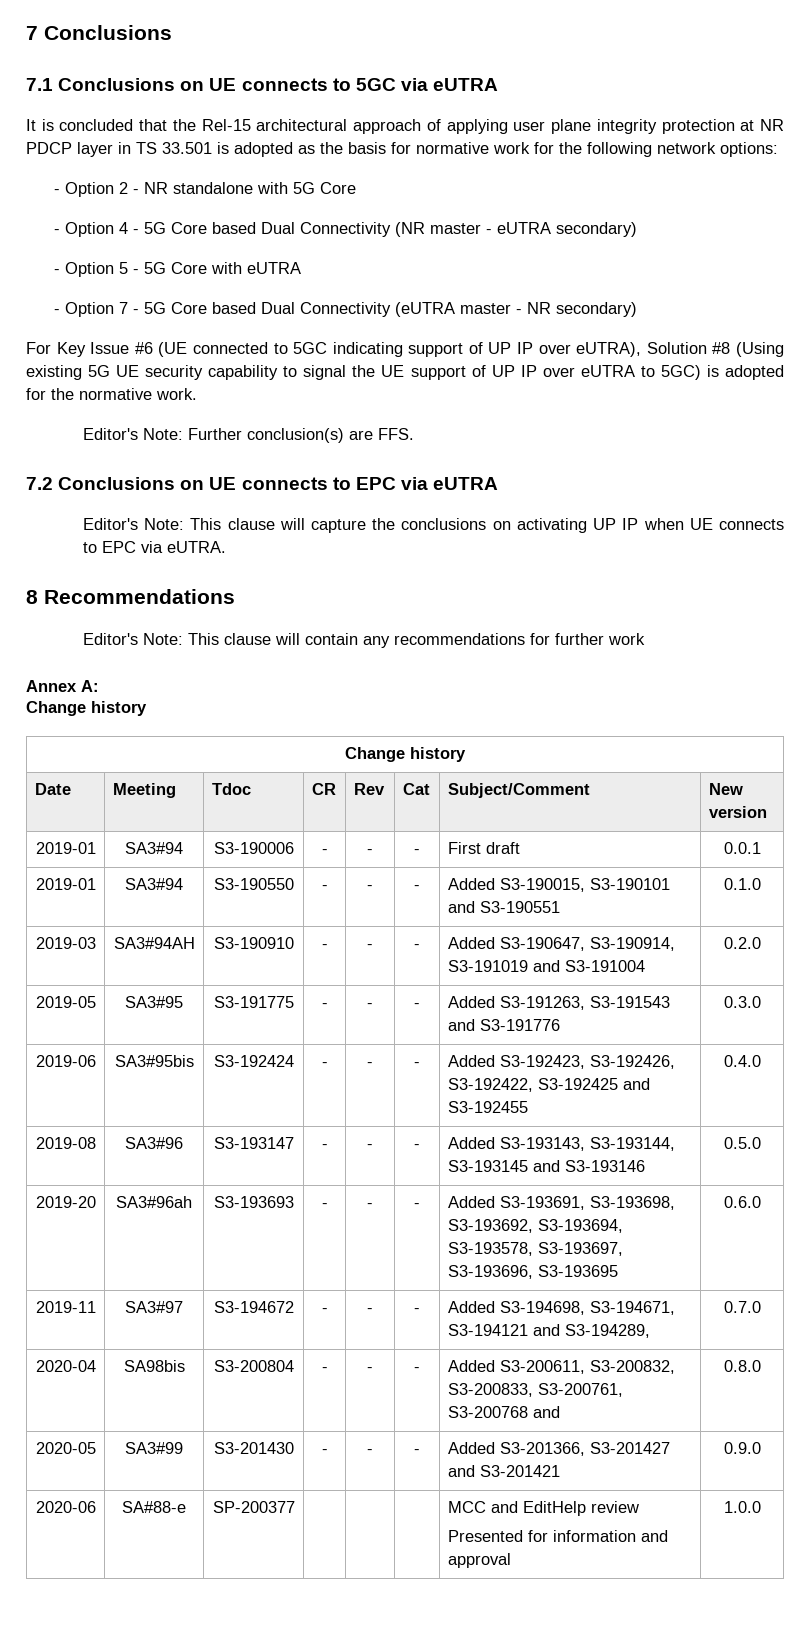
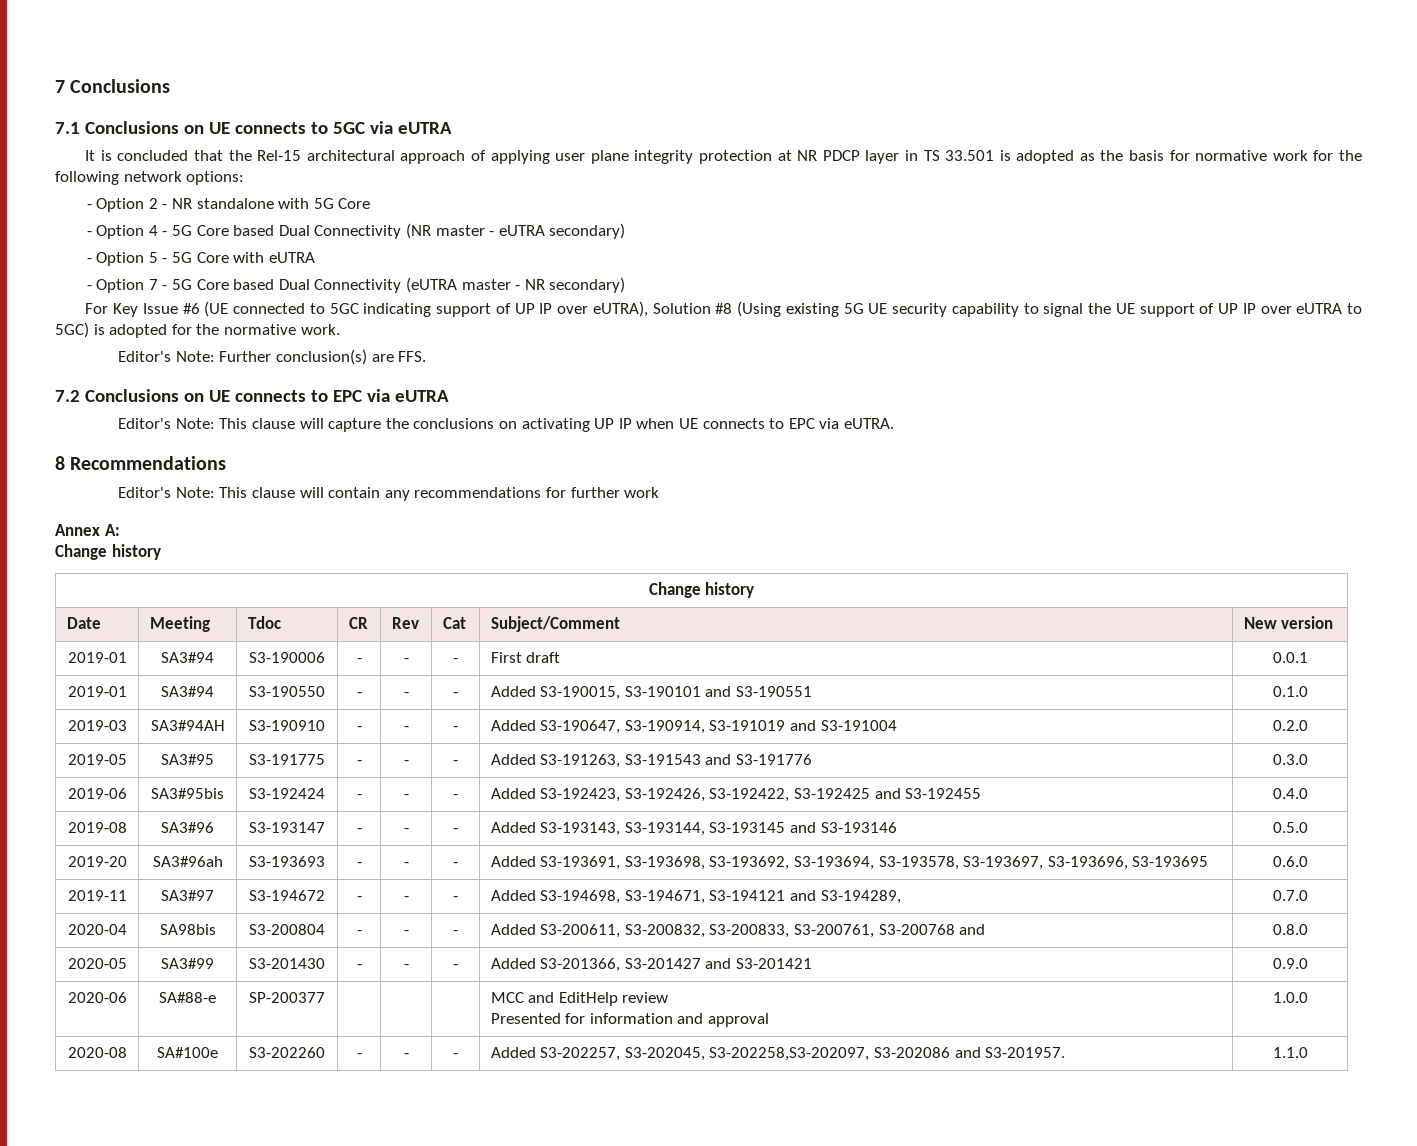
+ 2020-08 | SA#100e | S3-202260 | - | - | - | Added S3-202257, S3-202045, S3-202258,S3-202097, S3-202086 and S3-201957. | 1.1.0

